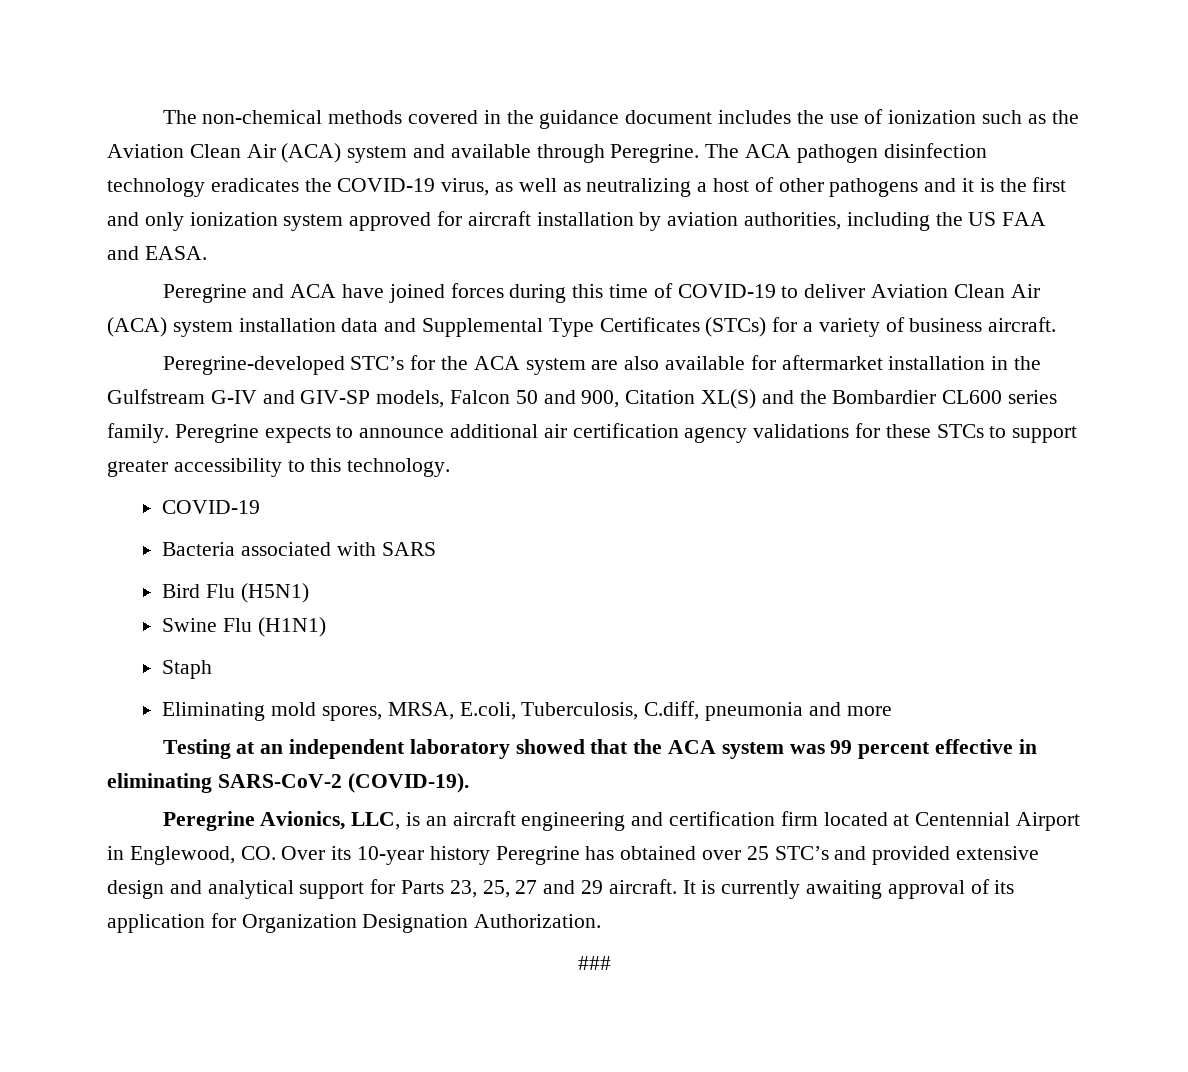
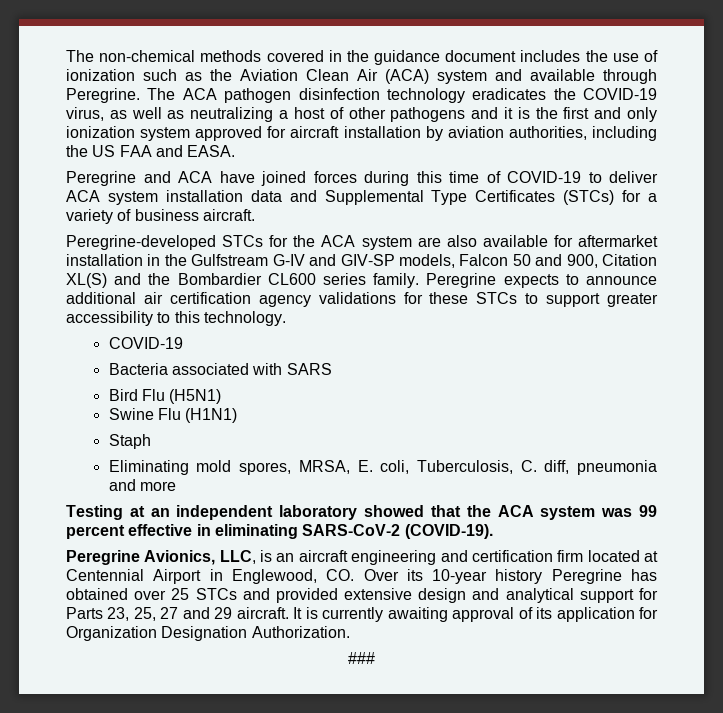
- Peregrine and ACA have joined forces during this time of COVID-19 to deliver Aviation Clean Air (ACA) system installation data and Supplemental Type Certificates (STCs) for a variety of business aircraft.
+ Peregrine and ACA have joined forces during this time of COVID-19 to deliver ACA system installation data and Supplemental Type Certificates (STCs) for a variety of business aircraft.
- Peregrine-developed STC’s for the ACA system are also available for aftermarket installation in the Gulfstream G-IV and GIV-SP models, Falcon 50 and 900, Citation XL(S) and the Bombardier CL600 series family.
+ Peregrine-developed STCs for the ACA system are also available for aftermarket installation in the Gulfstream G-IV and GIV-SP models, Falcon 50 and 900, Citation XL(S) and the Bombardier CL600 series family.
- Eliminating mold spores, MRSA, E.coli, Tuberculosis, C.diff, pneumonia and more
+ Eliminating mold spores, MRSA, E. coli, Tuberculosis, C. diff, pneumonia and more
- Peregrine Avionics, LLC, is an aircraft engineering and certification firm located at Centennial Airport in Englewood, CO. Over its 10-year history Peregrine has obtained over 25 STC’s and provided extensive design and analytical support for Parts 23, 25, 27 and 29 aircraft.
+ Peregrine Avionics, LLC, is an aircraft engineering and certification firm located at Centennial Airport in Englewood, CO. Over its 10-year history Peregrine has obtained over 25 STCs and provided extensive design and analytical support for Parts 23, 25, 27 and 29 aircraft.

